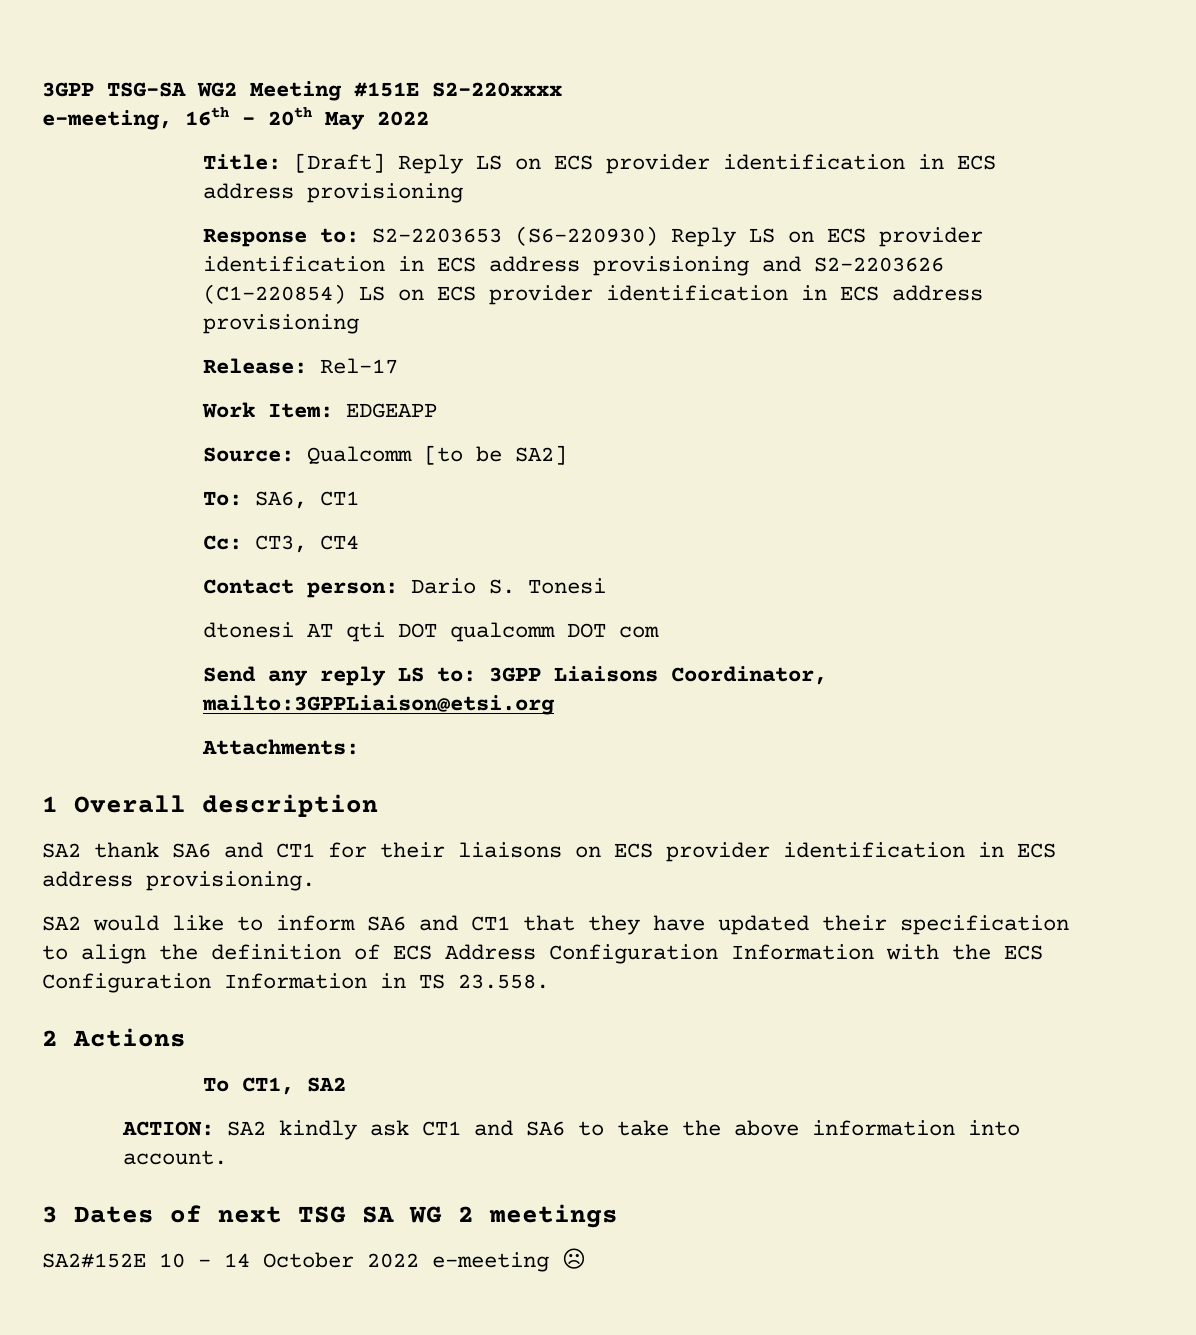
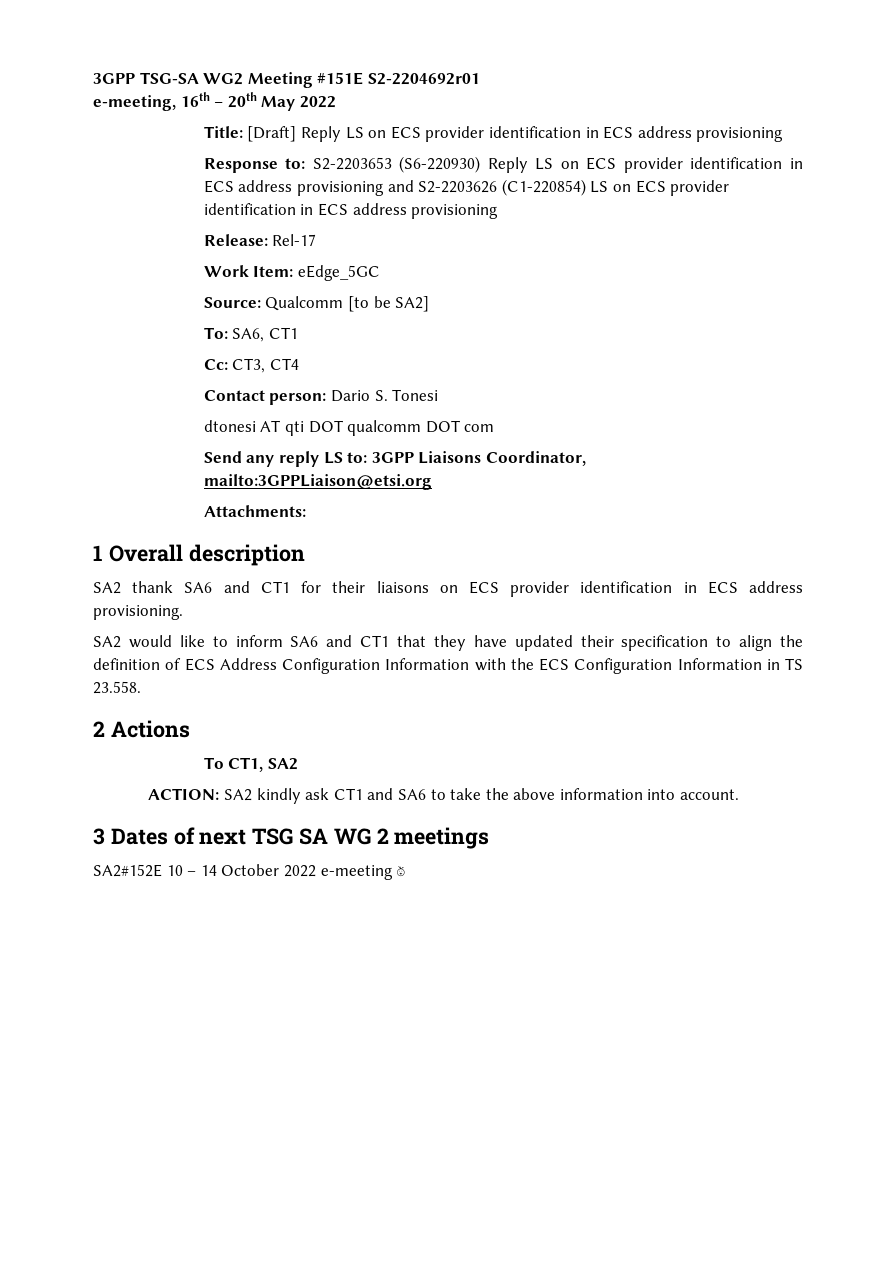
- 3GPP TSG-SA WG2 Meeting #151E S2-220xxxx
+ 3GPP TSG-SA WG2 Meeting #151E S2-2204692r01
- Work Item: EDGEAPP
+ Work Item: eEdge_5GC

